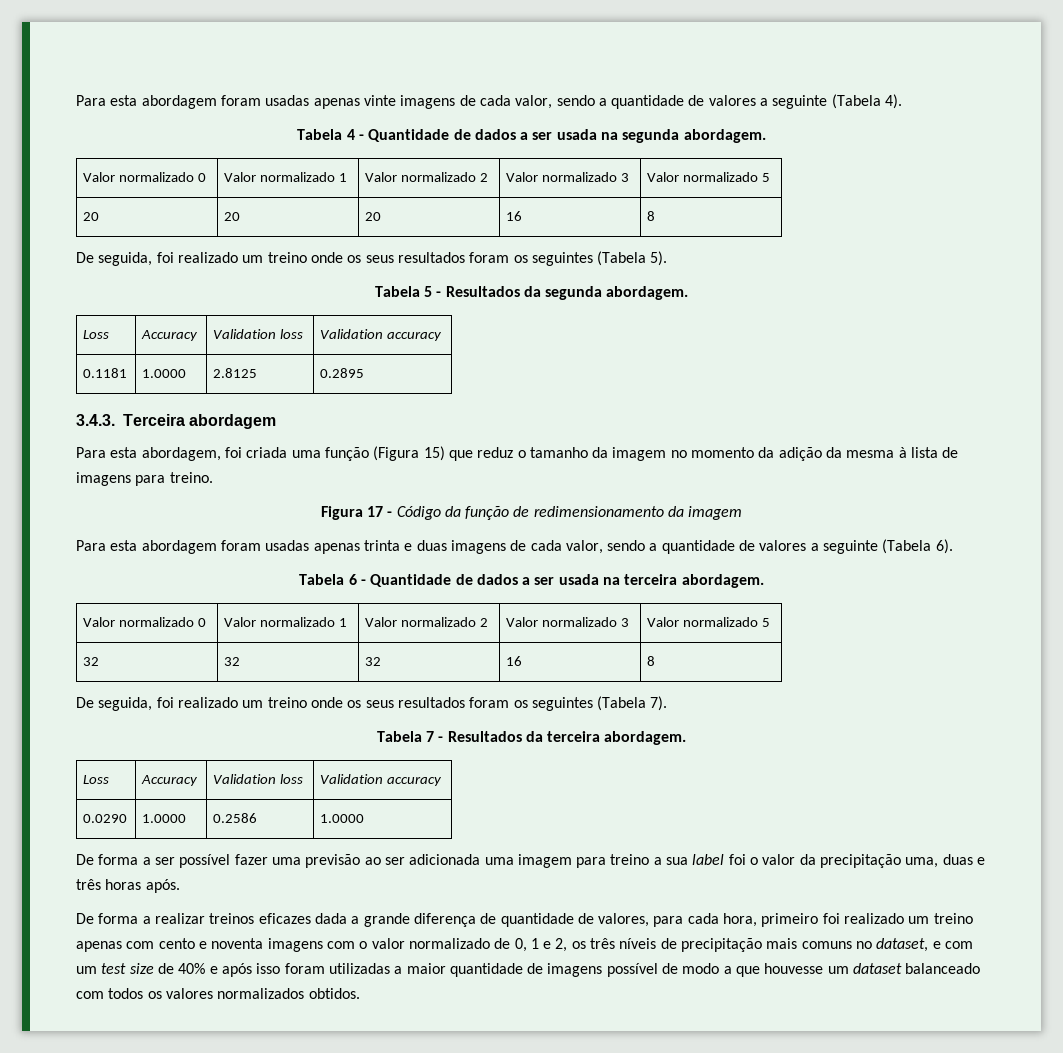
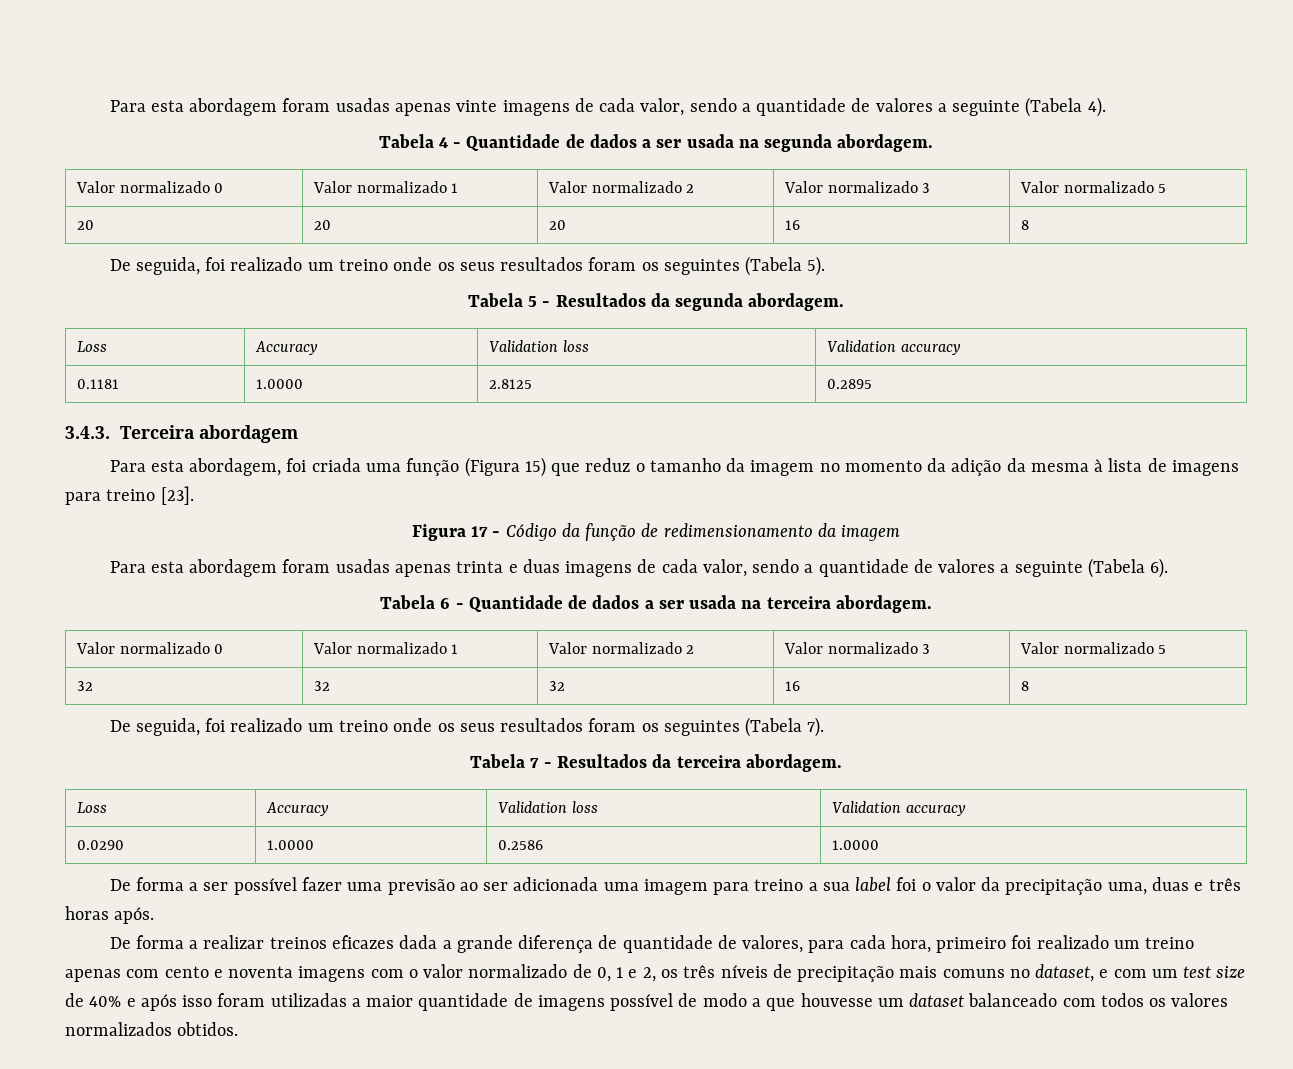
- Para esta abordagem, foi criada uma função (Figura 15) que reduz o tamanho da imagem no momento da adição da mesma à lista de imagens para treino.
+ Para esta abordagem, foi criada uma função (Figura 15) que reduz o tamanho da imagem no momento da adição da mesma à lista de imagens para treino [23].

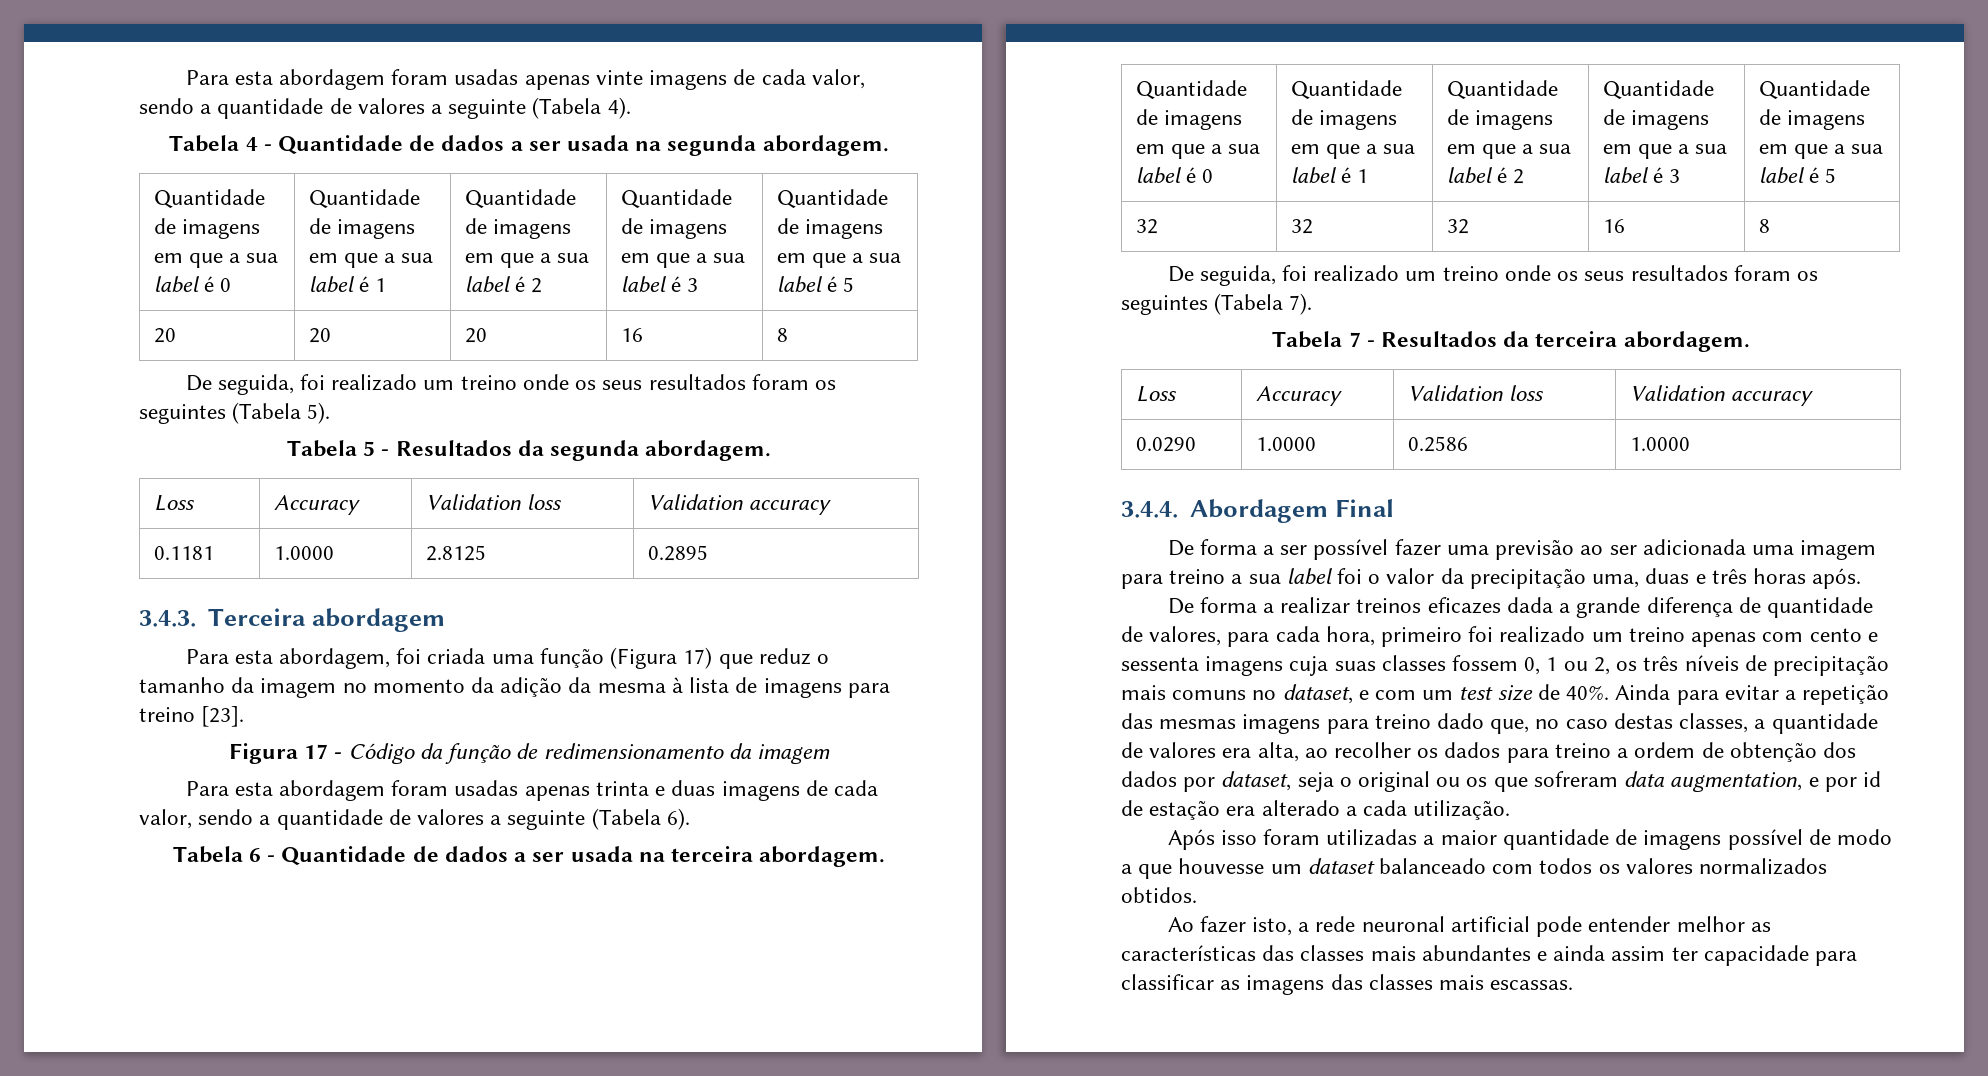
  Tabela 4 - Quantidade de dados a ser usada na segunda abordagem.
- Valor normalizado 0 | Valor normalizado 1 | Valor normalizado 2 | Valor normalizado 3 | Valor normalizado 5
+ Quantidade de imagens em que a sua label é 0 | Quantidade de imagens em que a sua label é 1 | Quantidade de imagens em que a sua label é 2 | Quantidade de imagens em que a sua label é 3 | Quantidade de imagens em que a sua label é 5
- Para esta abordagem, foi criada uma função (Figura 15) que reduz o tamanho da imagem no momento da adição da mesma à lista de imagens para treino [23].
+ Para esta abordagem, foi criada uma função (Figura 17) que reduz o tamanho da imagem no momento da adição da mesma à lista de imagens para treino [23].
  Tabela 6 - Quantidade de dados a ser usada na terceira abordagem.
- Valor normalizado 0 | Valor normalizado 1 | Valor normalizado 2 | Valor normalizado 3 | Valor normalizado 5
+ Quantidade de imagens em que a sua label é 0 | Quantidade de imagens em que a sua label é 1 | Quantidade de imagens em que a sua label é 2 | Quantidade de imagens em que a sua label é 3 | Quantidade de imagens em que a sua label é 5
+ 3.4.4. Abordagem Final
- De forma a realizar treinos eficazes dada a grande diferença de quantidade de valores, para cada hora, primeiro foi realizado um treino apenas com cento e noventa imagens com o valor normalizado de 0, 1 e 2, os três níveis de precipitação mais comuns no dataset, e com um test size de 40% e após isso foram utilizadas a maior quantidade de imagens possível de modo a que houvesse um dataset balanceado com todos os valores normalizados obtidos.
+ De forma a realizar treinos eficazes dada a grande diferença de quantidade de valores, para cada hora, primeiro foi realizado um treino apenas com cento e sessenta imagens cuja suas classes fossem 0, 1 ou 2, os três níveis de precipitação mais comuns no dataset, e com um test size de 40%. Ainda para evitar a repetição das mesmas imagens para treino dado que, no caso destas classes, a quantidade de valores era alta, ao recolher os dados para treino a ordem de obtenção dos dados por dataset, seja o original ou os que sofreram data augmentation, e por id de estação era alterado a cada utilização.
+ Após isso foram utilizadas a maior quantidade de imagens possível de modo a que houvesse um dataset balanceado com todos os valores normalizados obtidos.
+ Ao fazer isto, a rede neuronal artificial pode entender melhor as características das classes mais abundantes e ainda assim ter capacidade para classificar as imagens das classes mais escassas.

